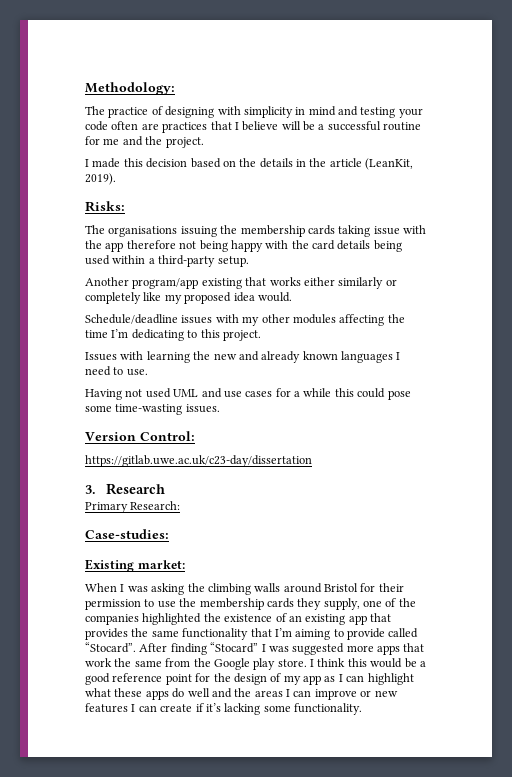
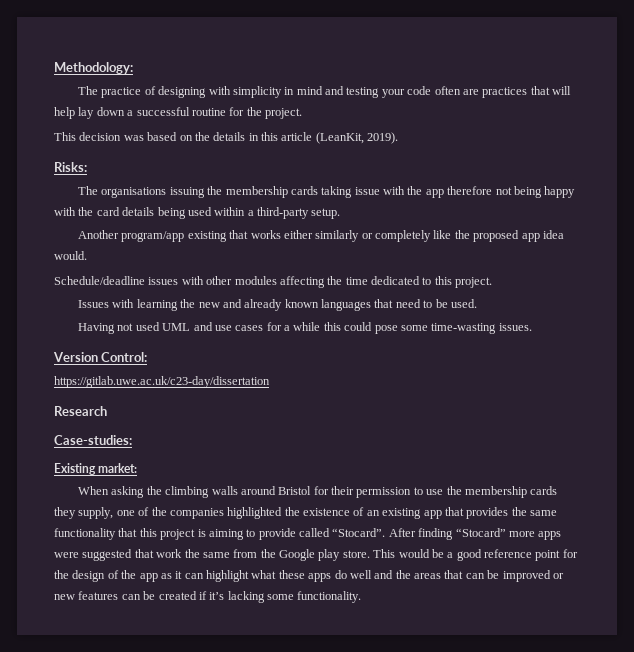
- The practice of designing with simplicity in mind and testing your code often are practices that I believe will be a successful routine for me and the project.
+ The practice of designing with simplicity in mind and testing your code often are practices that will help lay down a successful routine for the project.
- I made this decision based on the details in the article (LeanKit, 2019).
+ This decision was based on the details in this article (LeanKit, 2019).
- Another program/app existing that works either similarly or completely like my proposed idea would.
+ Another program/app existing that works either similarly or completely like the proposed app idea would.
- Schedule/deadline issues with my other modules affecting the time I’m dedicating to this project.
+ Schedule/deadline issues with other modules affecting the time dedicated to this project.
- Issues with learning the new and already known languages I need to use.
+ Issues with learning the new and already known languages that need to be used.
- 3. Research
+ Research
- Primary Research:
- When I was asking the climbing walls around Bristol for their permission to use the membership cards they supply, one of the companies highlighted the existence of an existing app that provides the same functionality that I’m aiming to provide called “Stocard”.
+ When asking the climbing walls around Bristol for their permission to use the membership cards they supply, one of the companies highlighted the existence of an existing app that provides the same functionality that this project is aiming to provide called “Stocard”.
- After finding “Stocard” I was suggested more apps that work the same from the Google play store.
+ After finding “Stocard” more apps were suggested that work the same from the Google play store.
- I think this would be a good reference point for the design of my app as I can highlight what these apps do well and the areas I can improve or new features I can create if it’s lacking some functionality.
+ This would be a good reference point for the design of the app as it can highlight what these apps do well and the areas that can be improved or new features can be created if it’s lacking some functionality.

